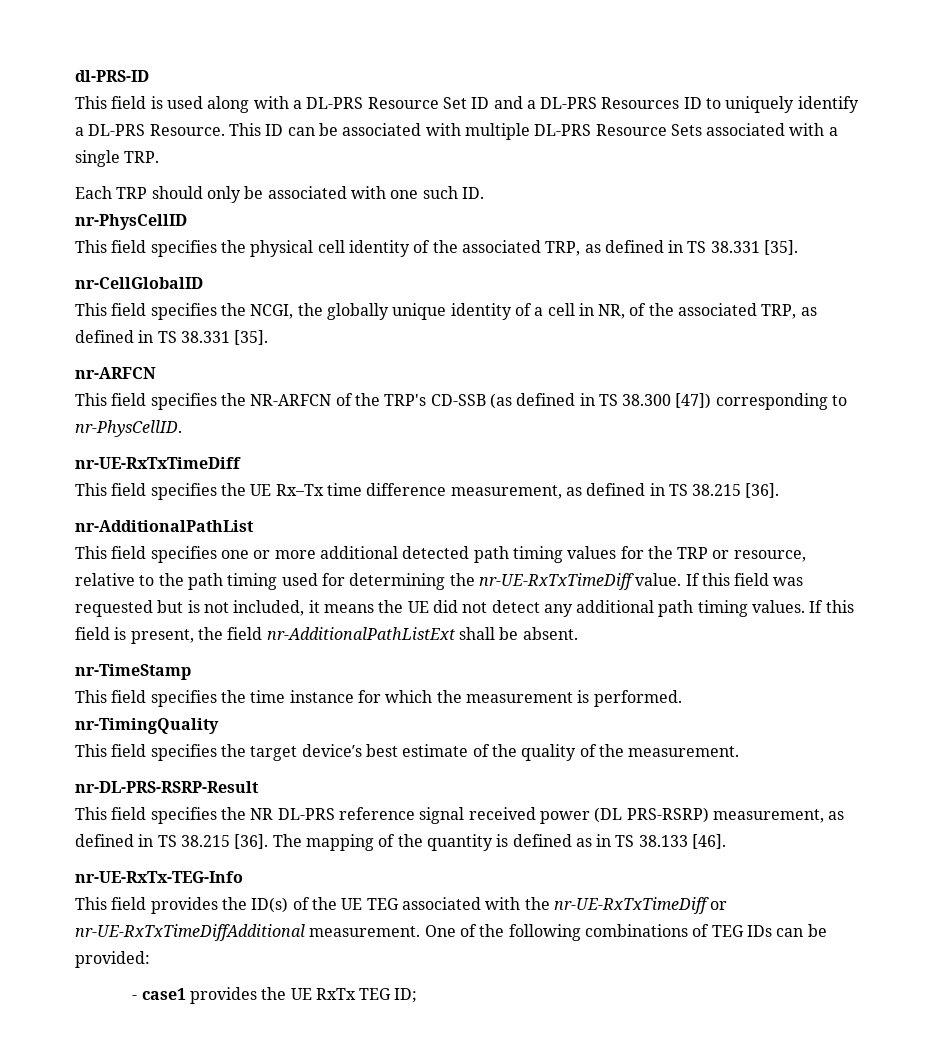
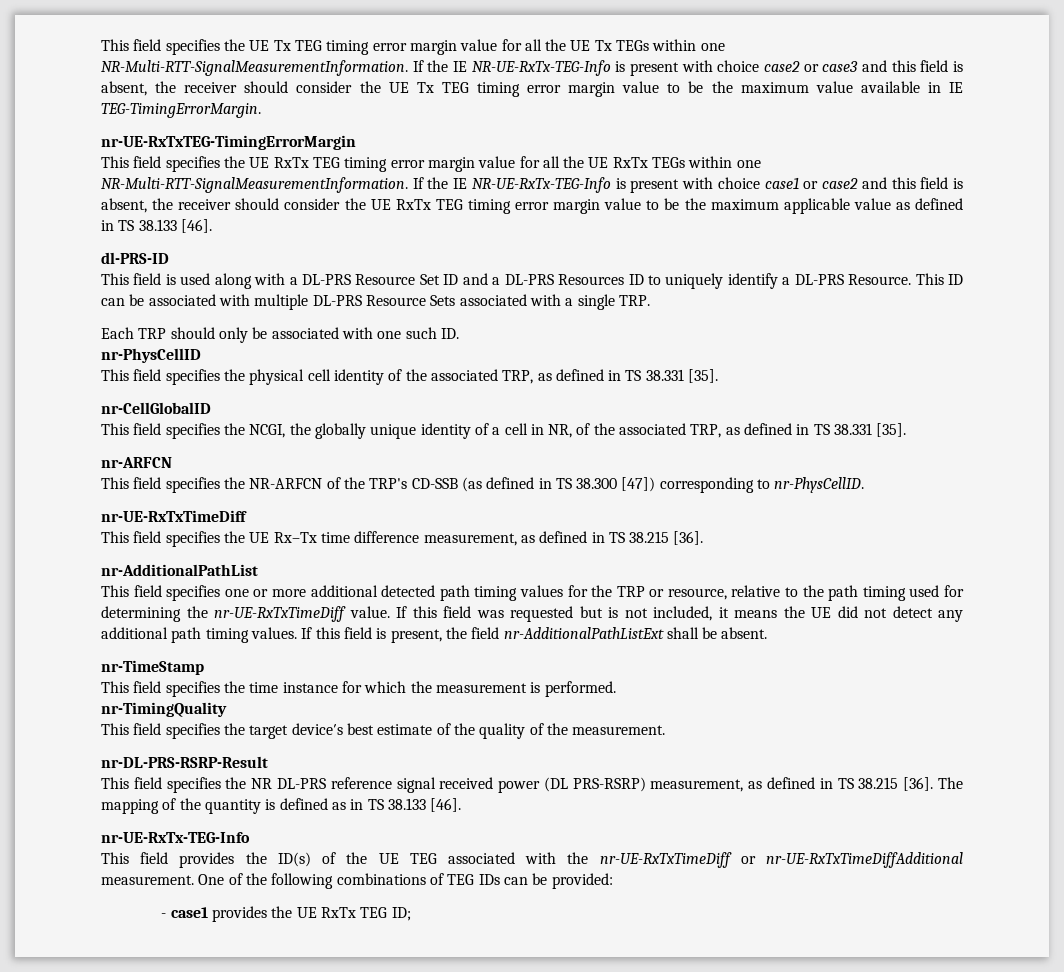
+ This field specifies the UE Tx TEG timing error margin value for all the UE Tx TEGs within one NR-Multi-RTT-SignalMeasurementInformation. If the IE NR-UE-RxTx-TEG-Info is present with choice case2 or case3 and this field is absent, the receiver should consider the UE Tx TEG timing error margin value to be the maximum value available in IE TEG-TimingErrorMargin.
+ nr-UE-RxTxTEG-TimingErrorMargin
+ This field specifies the UE RxTx TEG timing error margin value for all the UE RxTx TEGs within one NR-Multi-RTT-SignalMeasurementInformation. If the IE NR-UE-RxTx-TEG-Info is present with choice case1 or case2 and this field is absent, the receiver should consider the UE RxTx TEG timing error margin value to be the maximum applicable value as defined in TS 38.133 [46].

